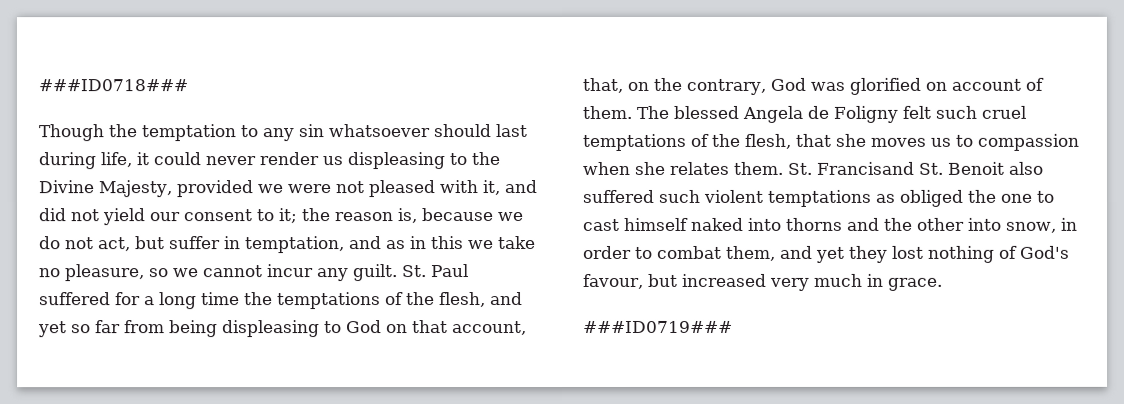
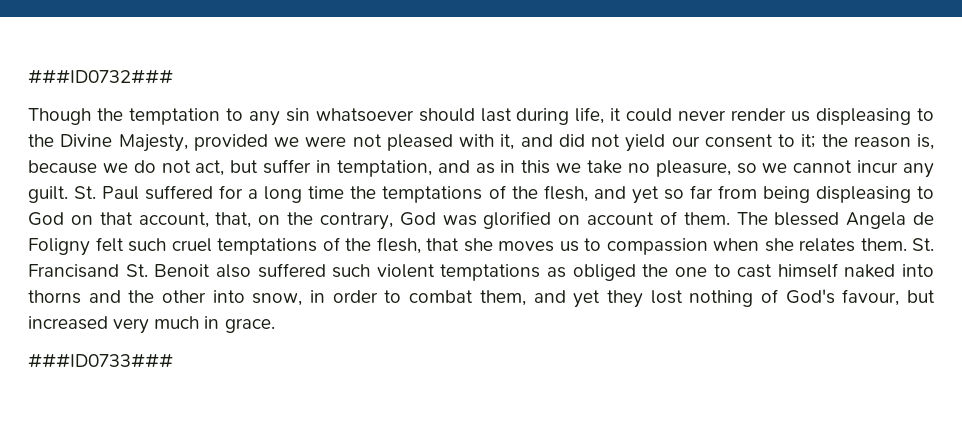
- ###ID0718###
+ ###ID0732###
- ###ID0719###
+ ###ID0733###

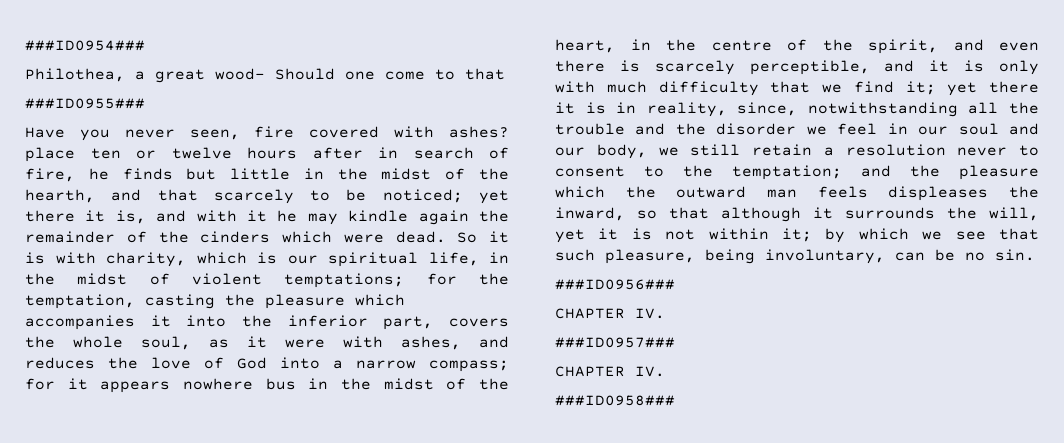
- ###ID0732###
- Though the temptation to any sin whatsoever should last during life, it could never render us displeasing to the Divine Majesty, provided we were not pleased with it, and did not yield our consent to it; the reason is, because we do not act, but suffer in temptation, and as in this we take no pleasure, so we cannot incur any guilt. St. Paul suffered for a long time the temptations of the flesh, and yet so far from being displeasing to God on that account, that, on the contrary, God was glorified on account of them. The blessed Angela de Foligny felt such cruel temptations of the flesh, that she moves us to compassion when she relates them. St. Francisand St. Benoit also suffered such violent temptations as obliged the one to cast himself naked into thorns and the other into snow, in order to combat them, and yet they lost nothing of God's favour, but increased very much in grace.
- ###ID0733###
+ ###ID0954###
+ Philothea, a great wood- Should one come to that
+ ###ID0955###
+ Have you never seen, fire covered with ashes? place ten or twelve hours after in search of fire, he finds but little in the midst of the hearth, and that scarcely to be noticed; yet there it is, and with it he may kindle again the remainder of the cinders which were dead. So it is with charity, which is our spiritual life, in the midst of violent temptations; for the temptation, casting the pleasure which accompanies it into the inferior part, covers the whole soul, as it were with ashes, and reduces the love of God into a narrow compass; for it appears nowhere bus in the midst of the heart, in the centre of the spirit, and even there is scarcely perceptible, and it is only with much difficulty that we find it; yet there it is in reality, since, notwithstanding all the trouble and the disorder we feel in our soul and our body, we still retain a resolution never to consent to the temptation; and the pleasure which the outward man feels displeases the inward, so that although it surrounds the will, yet it is not within it; by which we see that such pleasure, being involuntary, can be no sin.
+ ###ID0956###
+ CHAPTER IV.
+ ###ID0957###
+ CHAPTER IV.
+ ###ID0958###

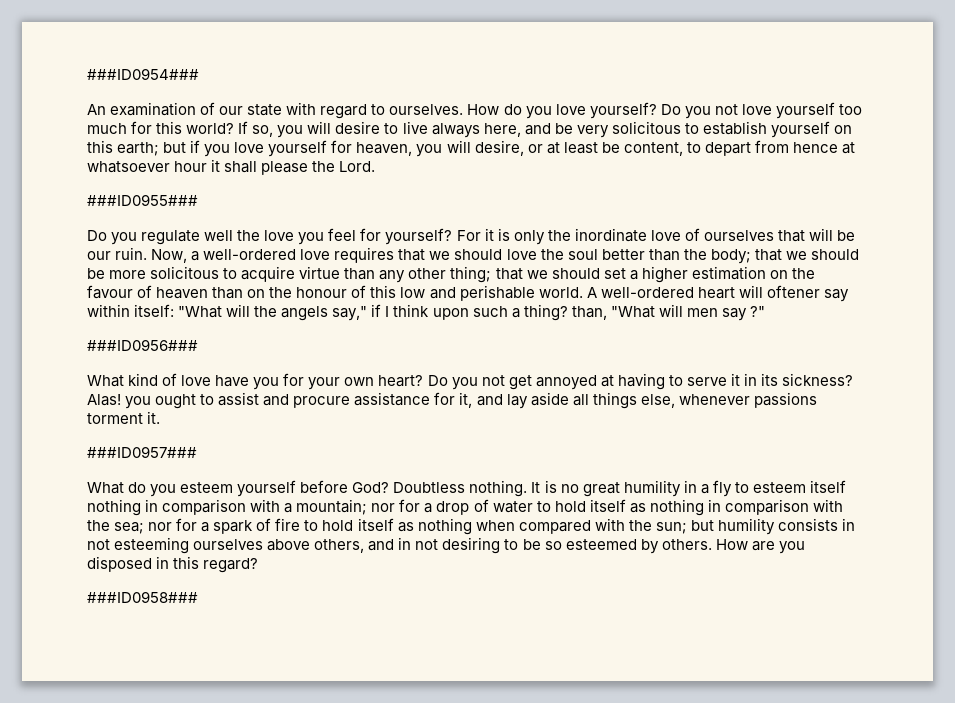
- Philothea, a great wood- Should one come to that
+ An examination of our state with regard to ourselves. How do you love yourself? Do you not love yourself too much for this world? If so, you will desire to live always here, and be very solicitous to establish yourself on this earth; but if you love yourself for heaven, you will desire, or at least be content, to depart from hence at whatsoever hour it shall please the Lord.
  ###ID0955###
- Have you never seen, fire covered with ashes? place ten or twelve hours after in search of fire, he finds but little in the midst of the hearth, and that scarcely to be noticed; yet there it is, and with it he may kindle again the remainder of the cinders which were dead. So it is with charity, which is our spiritual life, in the midst of violent temptations; for the temptation, casting the pleasure which accompanies it into the inferior part, covers the whole soul, as it were with ashes, and reduces the love of God into a narrow compass; for it appears nowhere bus in the midst of the heart, in the centre of the spirit, and even there is scarcely perceptible, and it is only with much difficulty that we find it; yet there it is in reality, since, notwithstanding all the trouble and the disorder we feel in our soul and our body, we still retain a resolution never to consent to the temptation; and the pleasure which the outward man feels displeases the inward, so that although it surrounds the will, yet it is not within it; by which we see that such pleasure, being involuntary, can be no sin.
+ Do you regulate well the love you feel for yourself? For it is only the inordinate love of ourselves that will be our ruin. Now, a well-ordered love requires that we should love the soul better than the body; that we should be more solicitous to acquire virtue than any other thing; that we should set a higher estimation on the favour of heaven than on the honour of this low and perishable world. A well-ordered heart will oftener say within itself: "What will the angels say," if I think upon such a thing? than, "What will men say ?"
  ###ID0956###
- CHAPTER IV.
+ What kind of love have you for your own heart? Do you not get annoyed at having to serve it in its sickness? Alas! you ought to assist and procure assistance for it, and lay aside all things else, whenever passions torment it.
  ###ID0957###
- CHAPTER IV.
+ What do you esteem yourself before God? Doubtless nothing. It is no great humility in a fly to esteem itself nothing in comparison with a mountain; nor for a drop of water to hold itself as nothing in comparison with the sea; nor for a spark of fire to hold itself as nothing when compared with the sun; but humility consists in not esteeming ourselves above others, and in not desiring to be so esteemed by others. How are you disposed in this regard?

